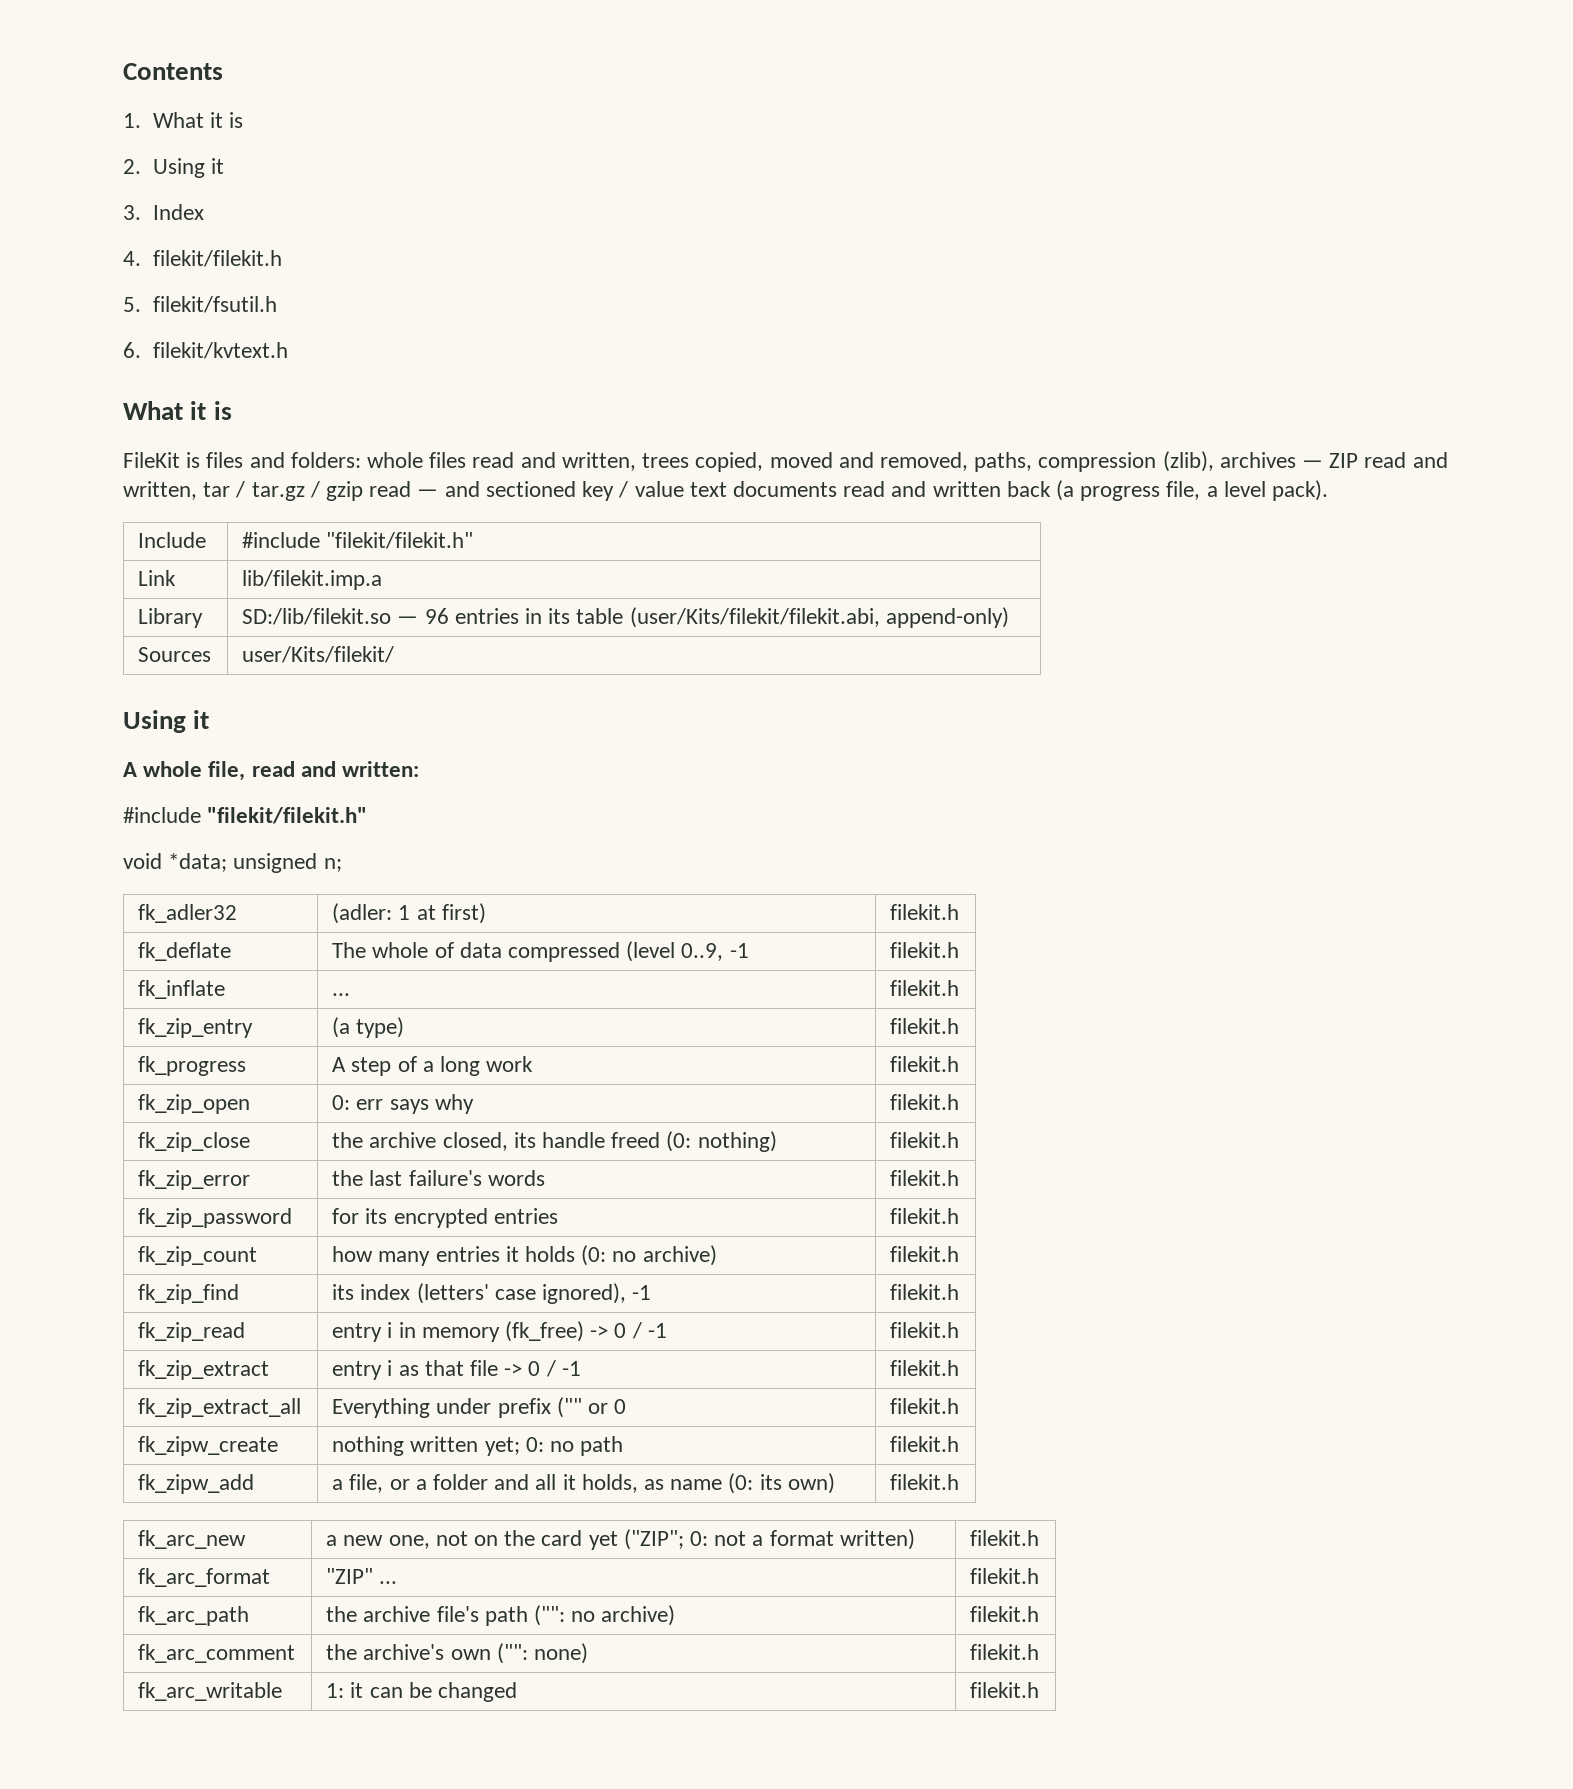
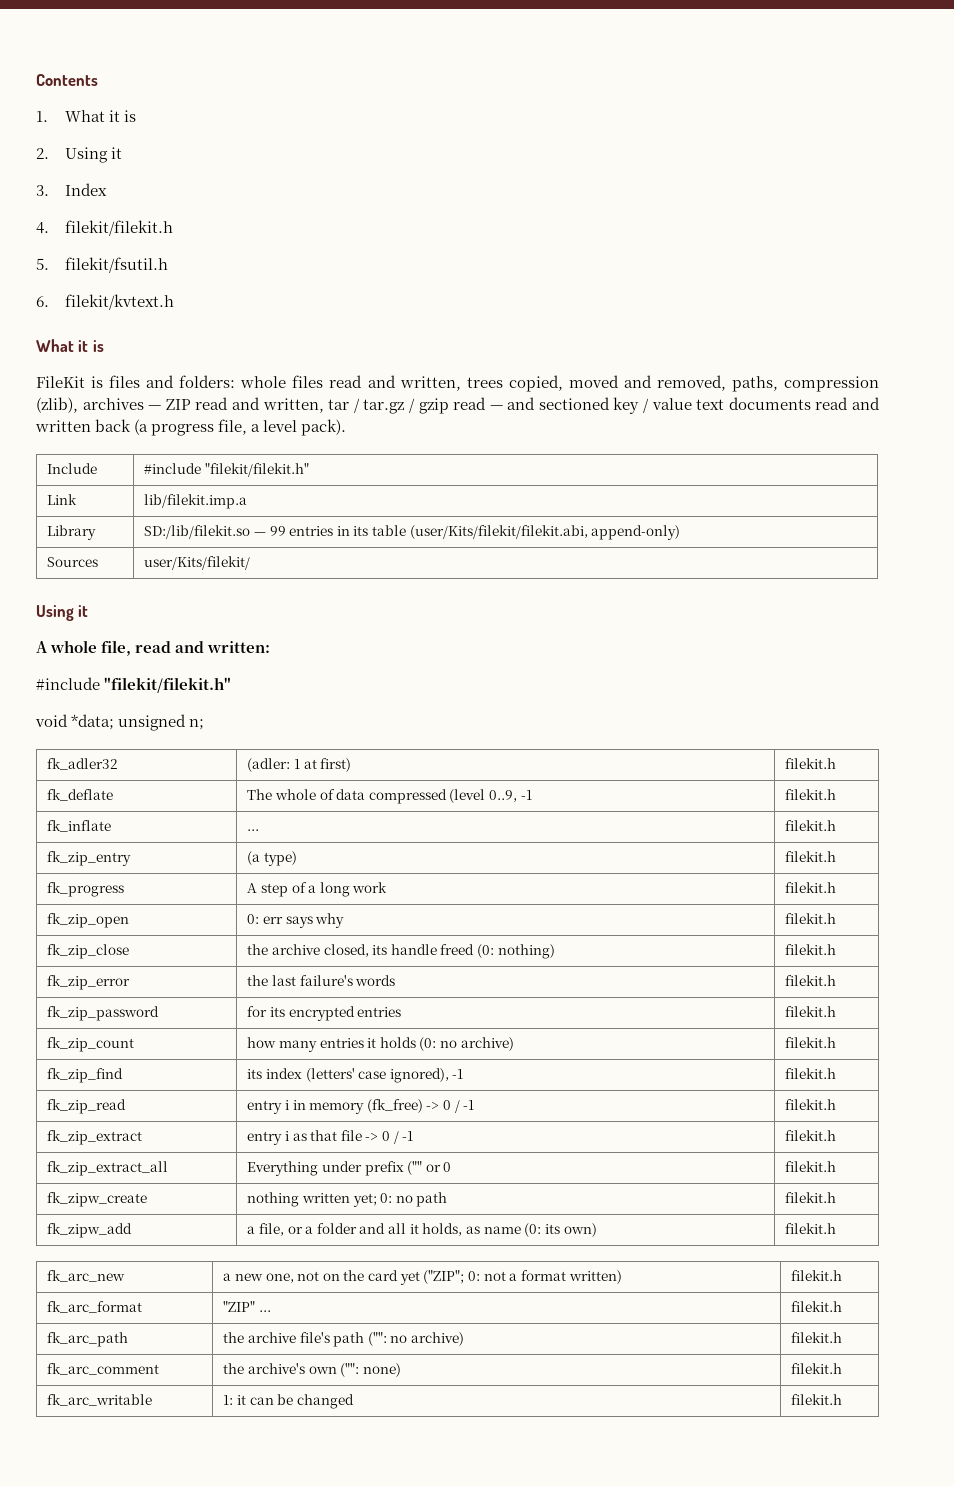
- Library | SD:/lib/filekit.so — 96 entries in its table (user/Kits/filekit/filekit.abi, append-only)
+ Library | SD:/lib/filekit.so — 99 entries in its table (user/Kits/filekit/filekit.abi, append-only)

